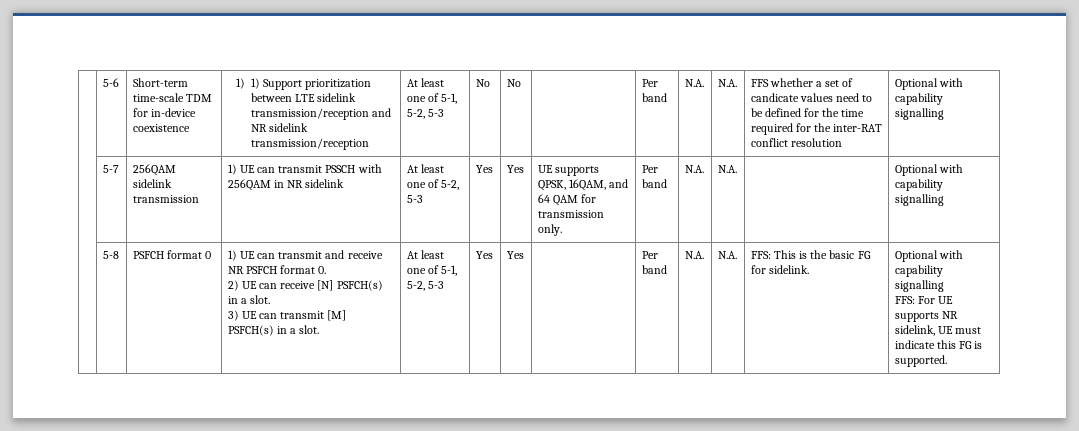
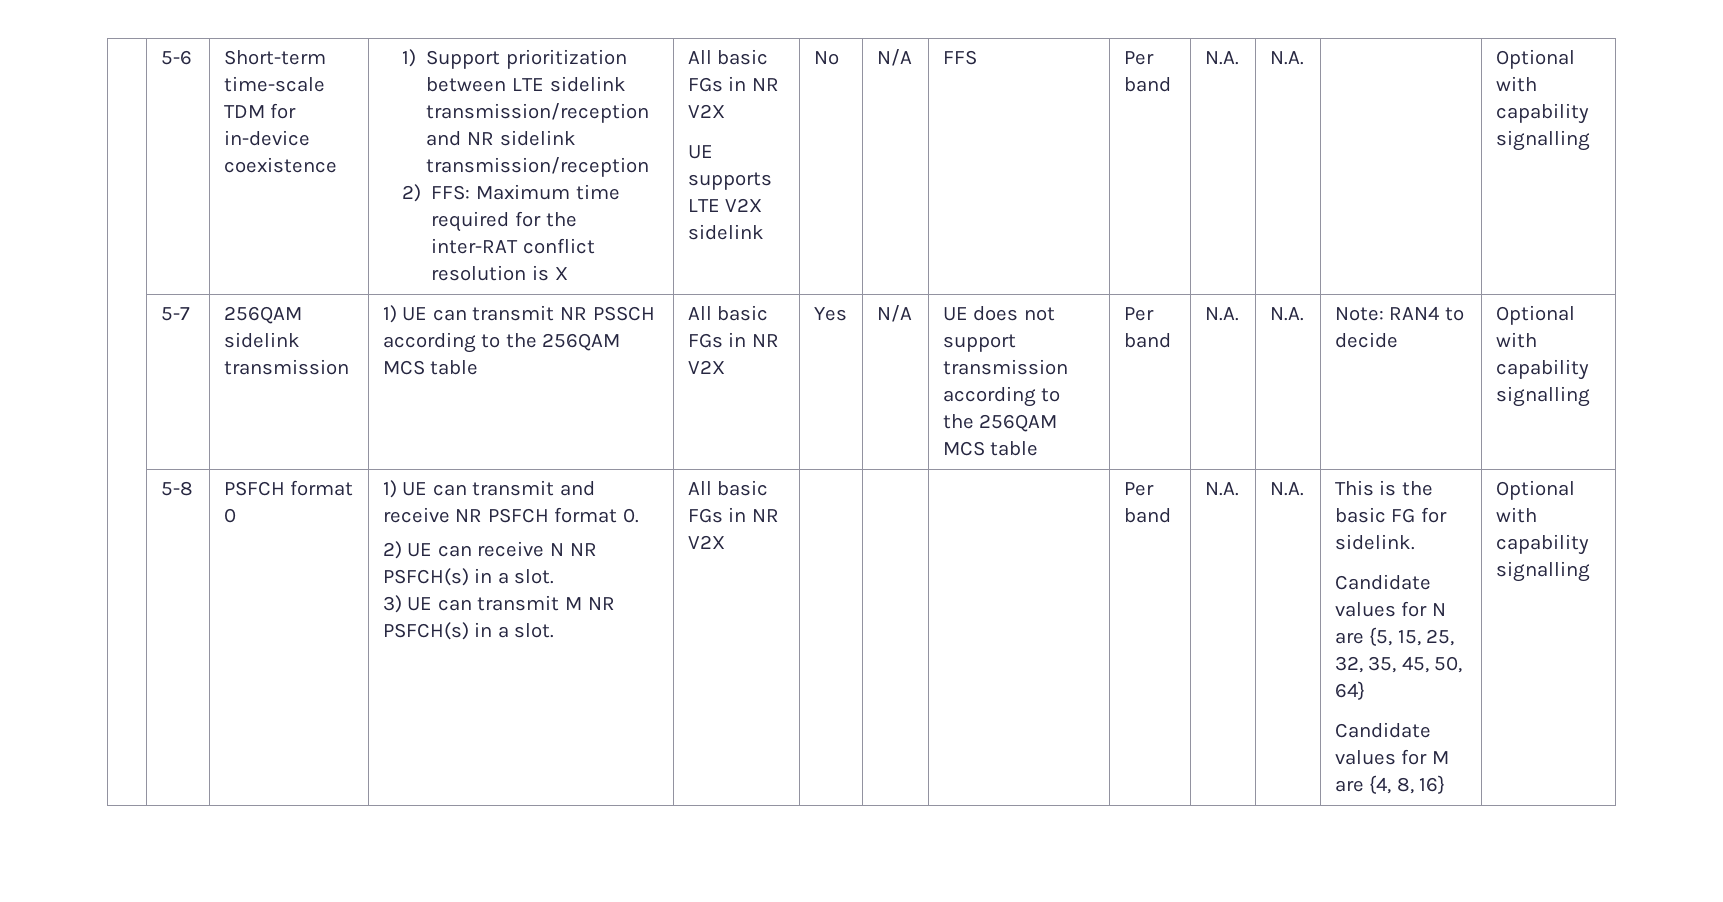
- 1) 1) Support prioritization between LTE sidelink transmission/reception and NR sidelink transmission/reception
+ 1) Support prioritization between LTE sidelink transmission/reception and NR sidelink transmission/reception
- At least one of 5-1, 5-2, 5-3 | No | No | | Per band | N.A. | N.A. | FFS whether a set of candicate values need to be defined for the time required for the inter-RAT conflict resolution
+ 2) FFS: Maximum time required for the inter-RAT conflict resolution is X | All basic FGs in NR V2X
+ UE supports LTE V2X sidelink | No | N/A | FFS | Per band | N.A. | N.A.
- 1) UE can transmit PSSCH with 256QAM in NR sidelink | At least one of 5-2, 5-3 | Yes | Yes | UE supports QPSK, 16QAM, and 64 QAM for transmission only. | Per band | N.A. | N.A.
+ 1) UE can transmit NR PSSCH according to the 256QAM MCS table | All basic FGs in NR V2X | Yes | N/A | UE does not support transmission according to the 256QAM MCS table | Per band | N.A. | N.A. | Note: RAN4 to decide
- 2) UE can receive [N] PSFCH(s) in a slot.
+ 2) UE can receive N NR PSFCH(s) in a slot.
- 3) UE can transmit [M] PSFCH(s) in a slot.
+ 3) UE can transmit M NR PSFCH(s) in a slot.
- At least one of 5-1, 5-2, 5-3 | Yes | Yes | | Per band | N.A. | N.A. | FFS: This is the basic FG for sidelink. | Optional with capability signalling
- FFS: For UE supports NR sidelink, UE must indicate this FG is supported.
+ All basic FGs in NR V2X | | | | Per band | N.A. | N.A. | This is the basic FG for sidelink.
+ Candidate values for N are {5, 15, 25, 32, 35, 45, 50, 64}
+ Candidate values for M are {4, 8, 16} | Optional with capability signalling

